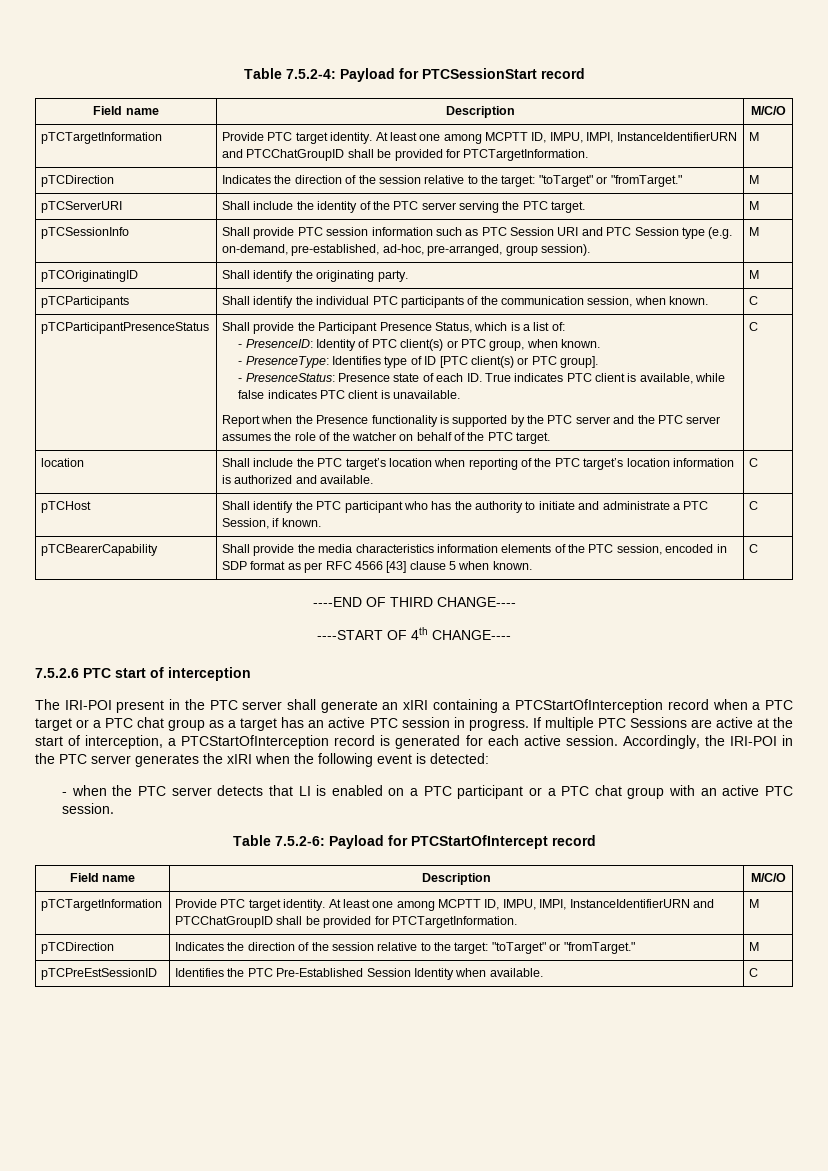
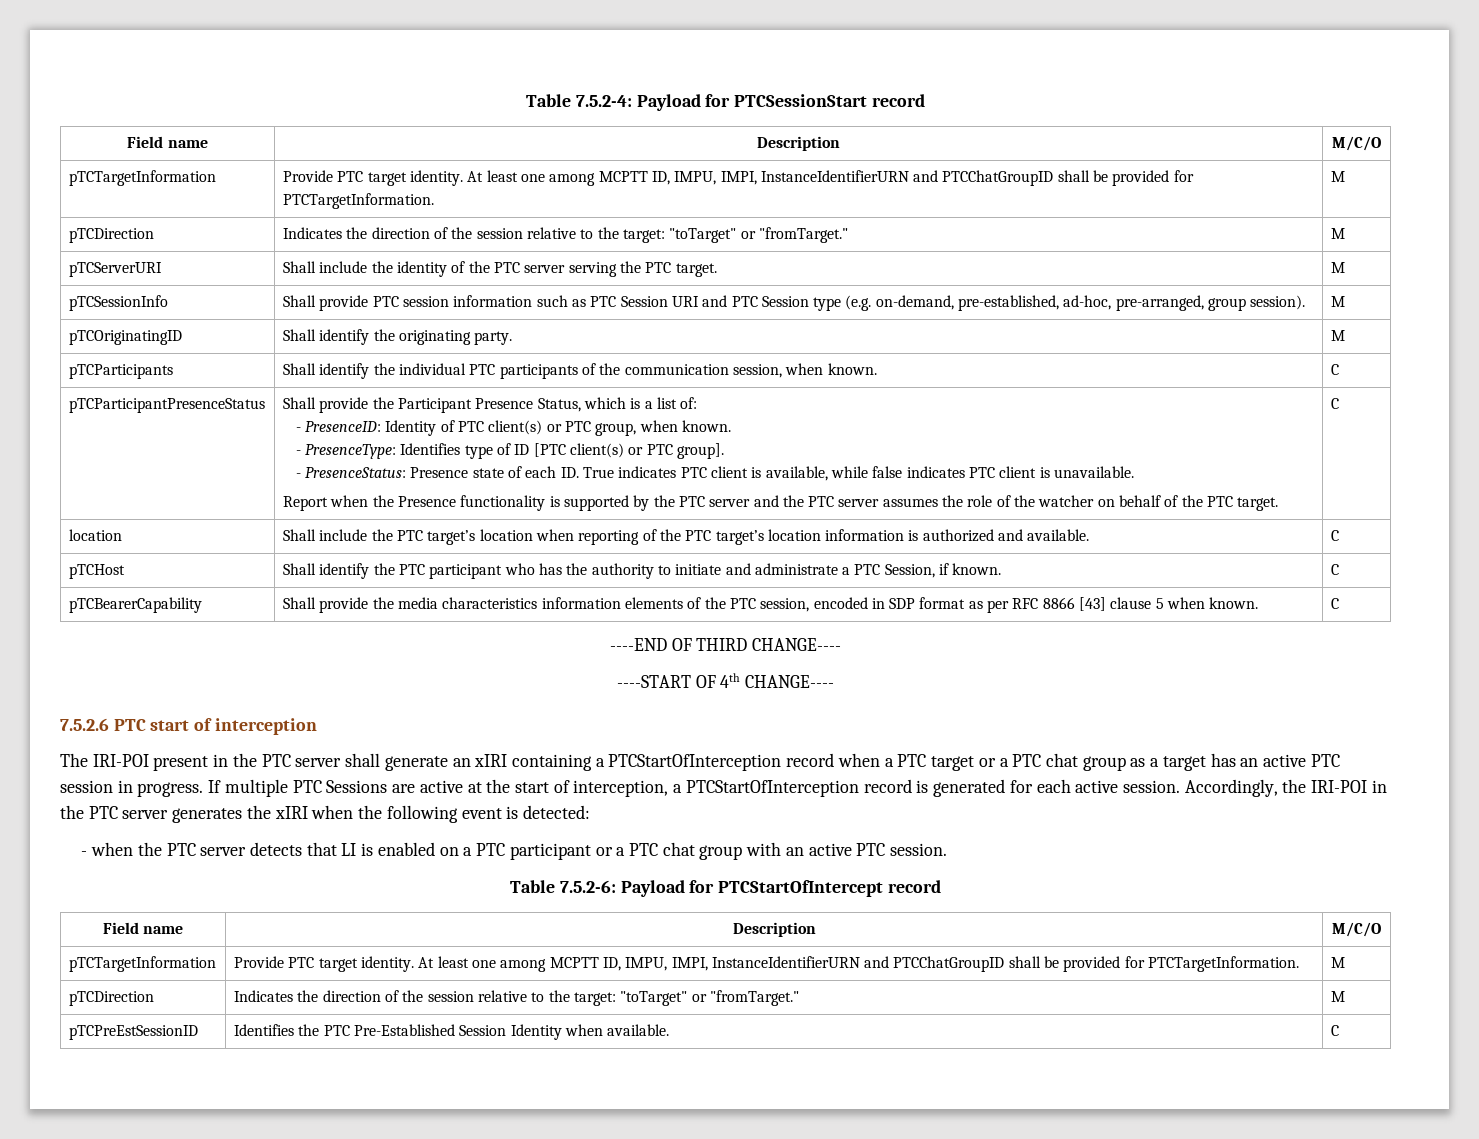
- pTCBearerCapability | Shall provide the media characteristics information elements of the PTC session, encoded in SDP format as per RFC 4566 [43] clause 5 when known. | C
+ pTCBearerCapability | Shall provide the media characteristics information elements of the PTC session, encoded in SDP format as per RFC 8866 [43] clause 5 when known. | C

